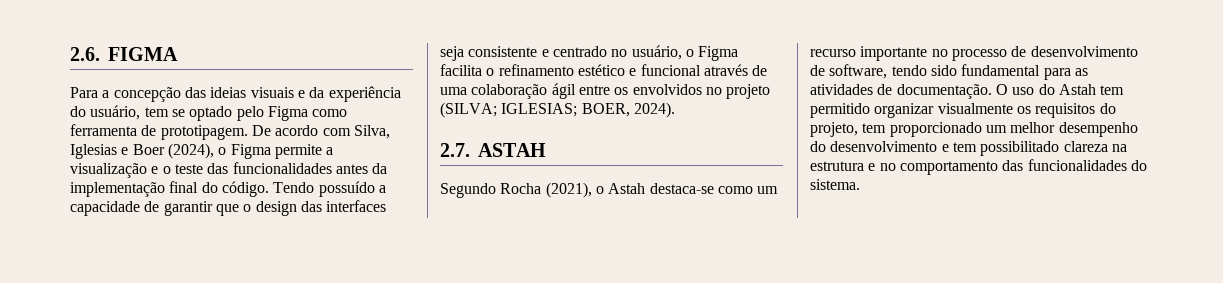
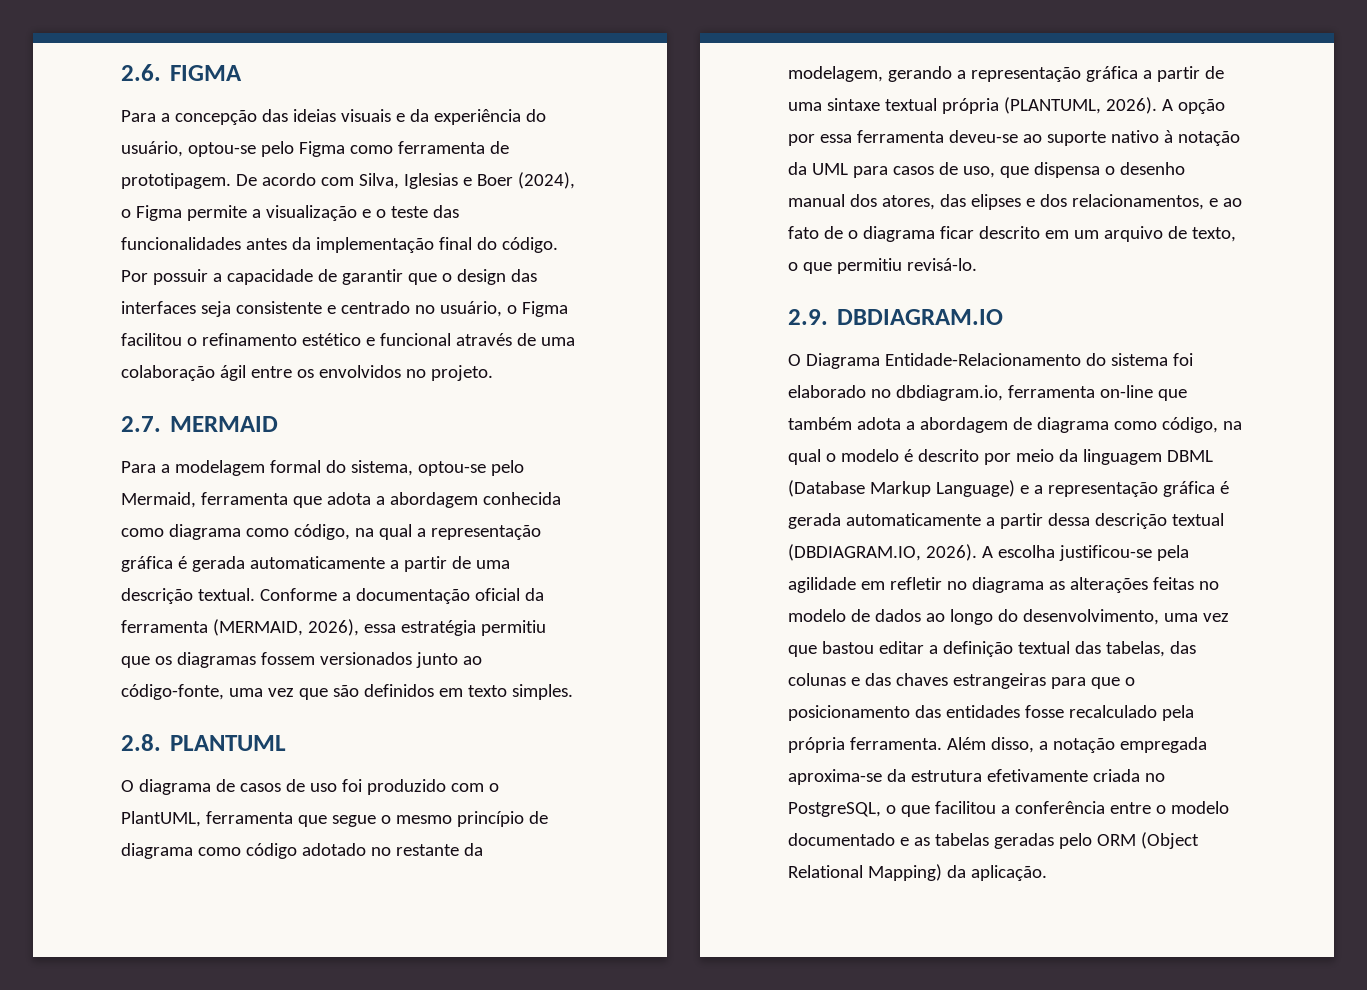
- Para a concepção das ideias visuais e da experiência do usuário, tem se optado pelo Figma como ferramenta de prototipagem.
+ Para a concepção das ideias visuais e da experiência do usuário, optou-se pelo Figma como ferramenta de prototipagem.
- Tendo possuído a capacidade de garantir que o design das interfaces seja consistente e centrado no usuário, o Figma facilita o refinamento estético e funcional através de uma colaboração ágil entre os envolvidos no projeto (SILVA; IGLESIAS; BOER, 2024).
- 2.7. ASTAH
- Segundo Rocha (2021), o Astah destaca-se como um recurso importante no processo de desenvolvimento de software, tendo sido fundamental para as atividades de documentação. O uso do Astah tem permitido organizar visualmente os requisitos do projeto, tem proporcionado um melhor desempenho do desenvolvimento e tem possibilitado clareza na estrutura e no comportamento das funcionalidades do sistema.
+ Por possuir a capacidade de garantir que o design das interfaces seja consistente e centrado no usuário, o Figma facilitou o refinamento estético e funcional através de uma colaboração ágil entre os envolvidos no projeto.
+ 2.7. MERMAID
+ Para a modelagem formal do sistema, optou-se pelo Mermaid, ferramenta que adota a abordagem conhecida como diagrama como código, na qual a representação gráfica é gerada automaticamente a partir de uma descrição textual. Conforme a documentação oficial da ferramenta (MERMAID, 2026), essa estratégia permitiu que os diagramas fossem versionados junto ao código-fonte, uma vez que são definidos em texto simples.
+ 2.8. PLANTUML
+ O diagrama de casos de uso foi produzido com o PlantUML, ferramenta que segue o mesmo princípio de diagrama como código adotado no restante da modelagem, gerando a representação gráfica a partir de uma sintaxe textual própria (PLANTUML, 2026). A opção por essa ferramenta deveu-se ao suporte nativo à notação da UML para casos de uso, que dispensa o desenho manual dos atores, das elipses e dos relacionamentos, e ao fato de o diagrama ficar descrito em um arquivo de texto, o que permitiu revisá-lo.
+ 2.9. DBDIAGRAM.IO
+ O Diagrama Entidade-Relacionamento do sistema foi elaborado no dbdiagram.io, ferramenta on-line que também adota a abordagem de diagrama como código, na qual o modelo é descrito por meio da linguagem DBML (Database Markup Language) e a representação gráfica é gerada automaticamente a partir dessa descrição textual (DBDIAGRAM.IO, 2026). A escolha justificou-se pela agilidade em refletir no diagrama as alterações feitas no modelo de dados ao longo do desenvolvimento, uma vez que bastou editar a definição textual das tabelas, das colunas e das chaves estrangeiras para que o posicionamento das entidades fosse recalculado pela própria ferramenta. Além disso, a notação empregada aproxima-se da estrutura efetivamente criada no PostgreSQL, o que facilitou a conferência entre o modelo documentado e as tabelas geradas pelo ORM (Object Relational Mapping) da aplicação.

